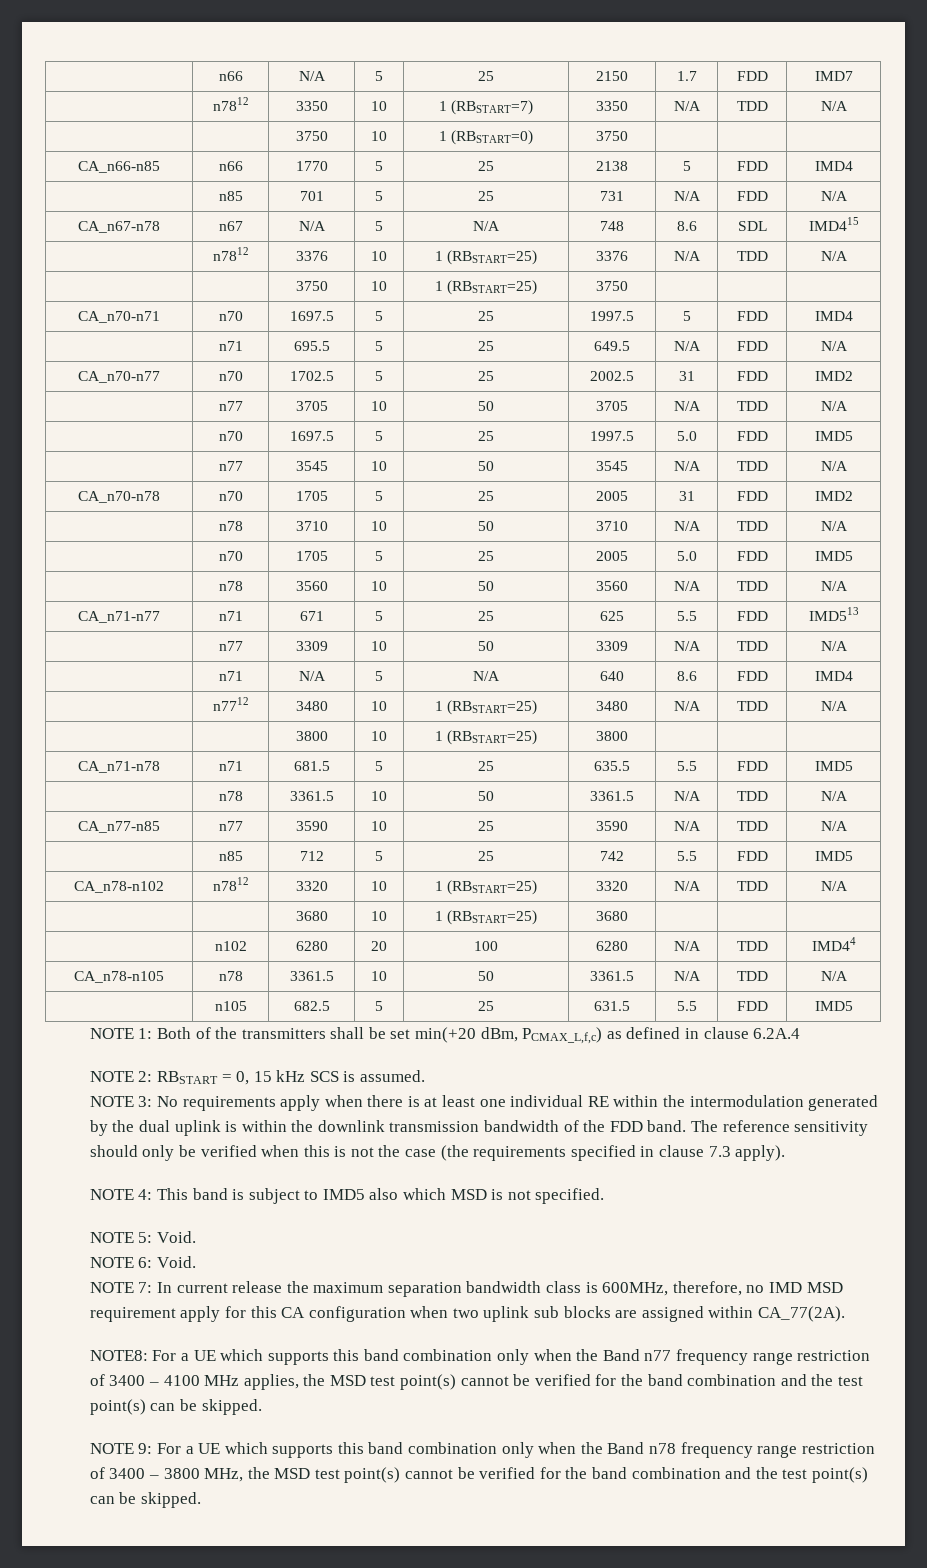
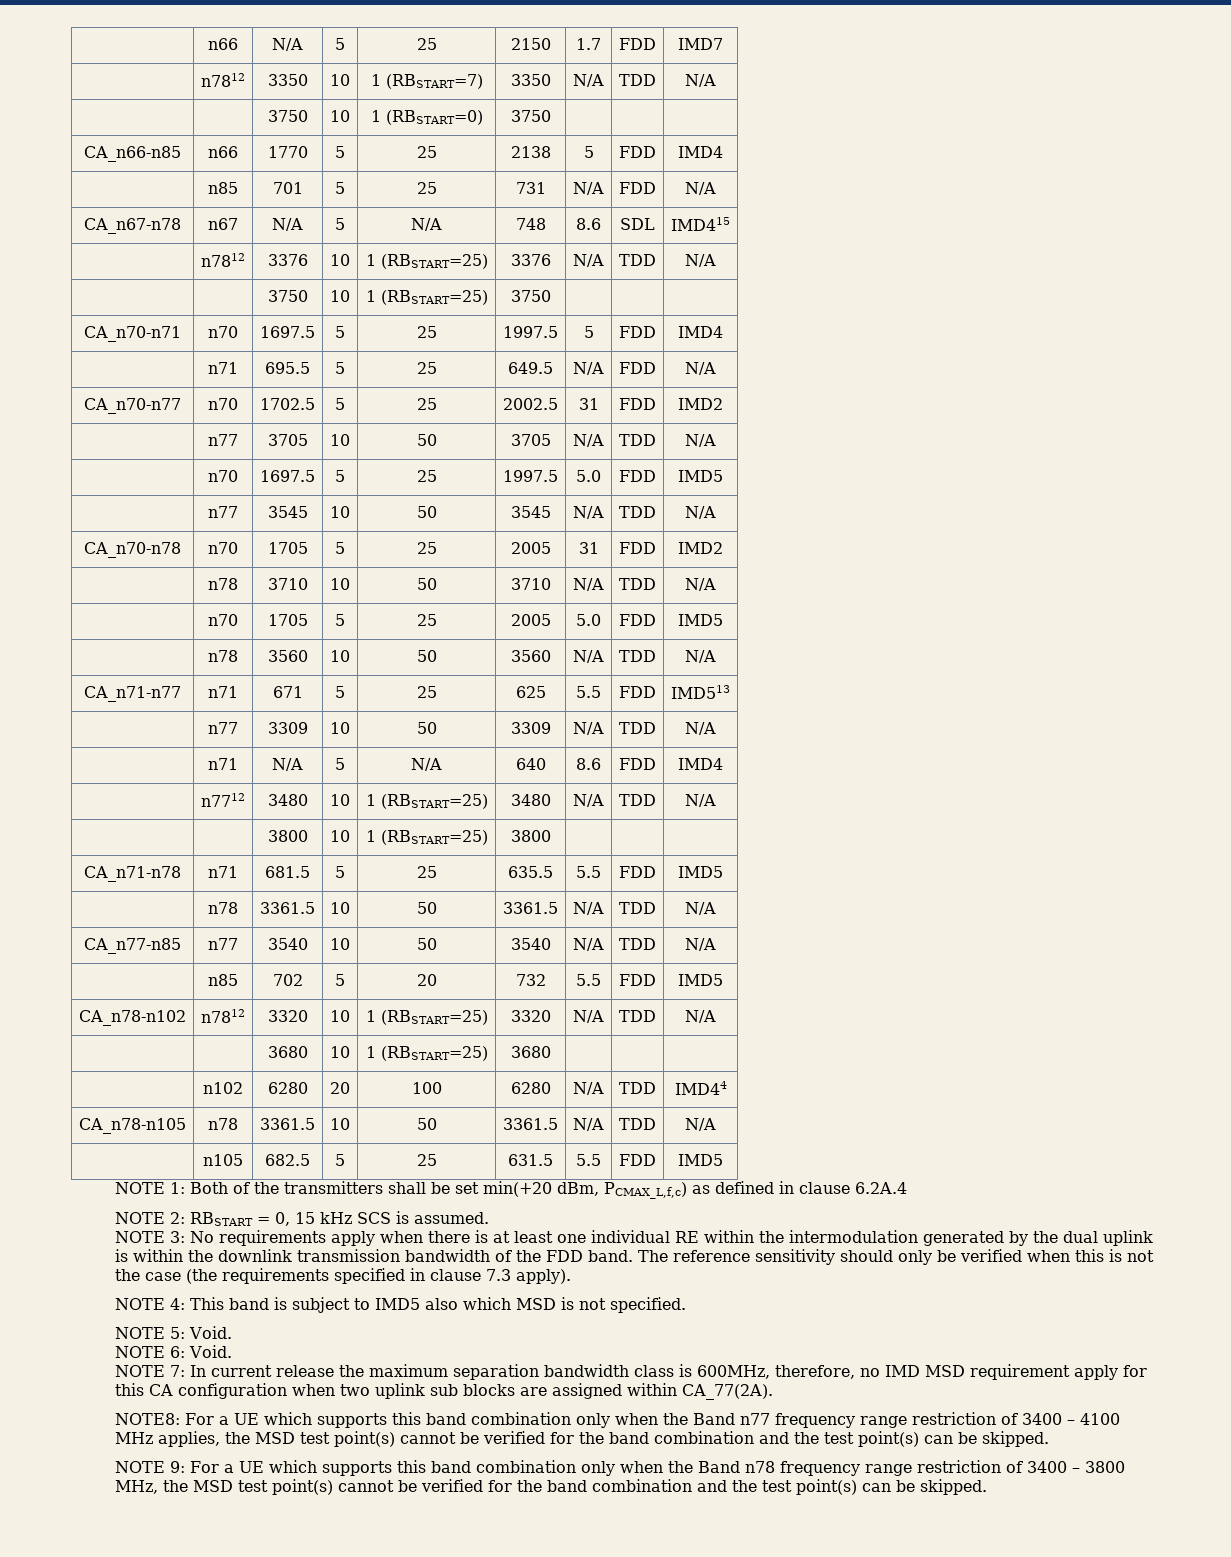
- CA_n77-n85 | n77 | 3590 | 10 | 25 | 3590 | N/A | TDD | N/A
+ CA_n77-n85 | n77 | 3540 | 10 | 50 | 3540 | N/A | TDD | N/A
- | n85 | 712 | 5 | 25 | 742 | 5.5 | FDD | IMD5
+ | n85 | 702 | 5 | 20 | 732 | 5.5 | FDD | IMD5

